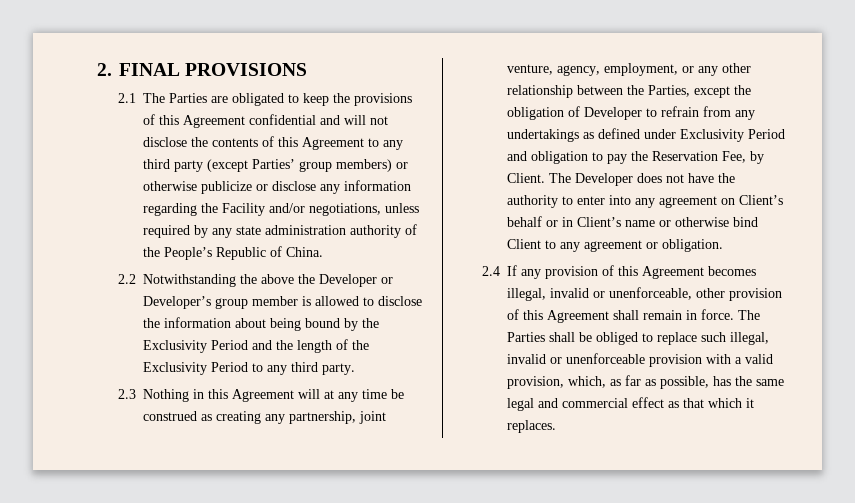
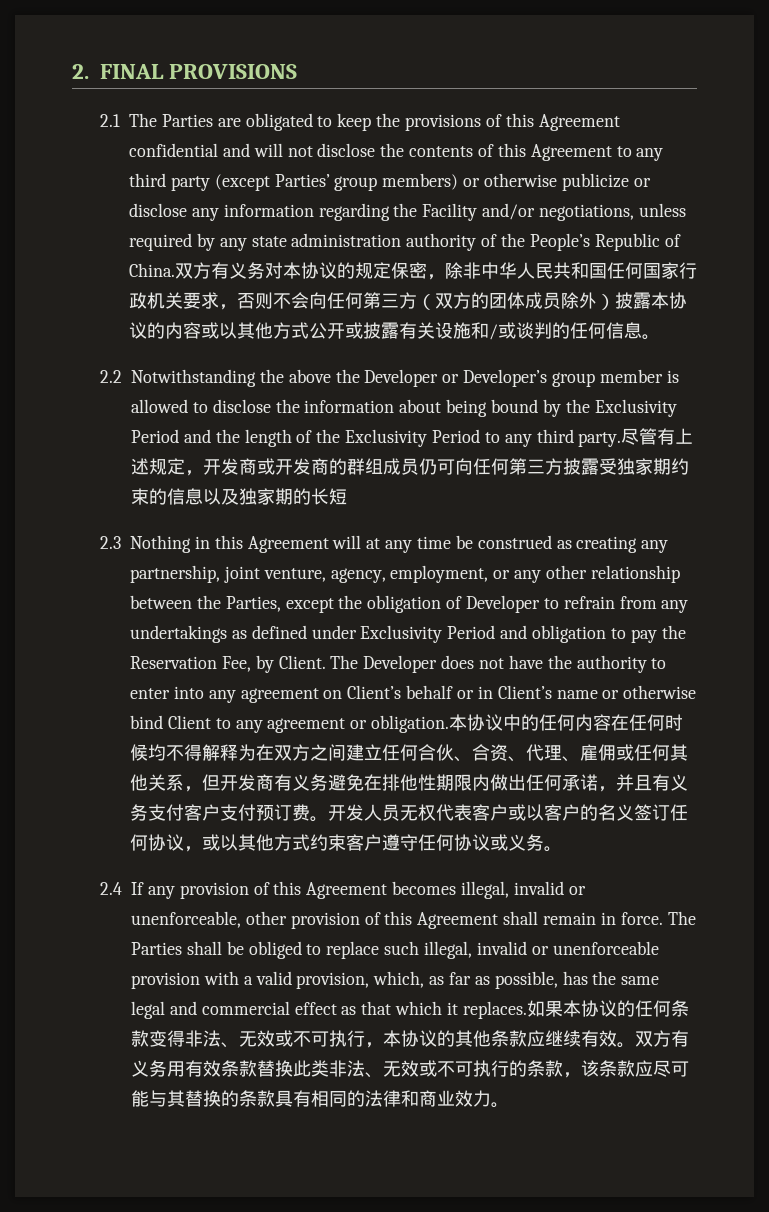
+ 双方有义务对本协议的规定保密，除非中华人民共和国任何国家行政机关要求，否则不会向任何第三方（双方的团体成员除外）披露本协议的内容或以其他方式公开或披露有关设施和/或谈判的任何信息。
+ 尽管有上述规定，开发商或开发商的群组成员仍可向任何第三方披露受独家期约束的信息以及独家期的长短
+ 本协议中的任何内容在任何时候均不得解释为在双方之间建立任何合伙、合资、代理、雇佣或任何其他关系，但开发商有义务避免在排他性期限内做出任何承诺，并且有义务支付客户支付预订费。开发人员无权代表客户或以客户的名义签订任何协议，或以其他方式约束客户遵守任何协议或义务。
+ 如果本协议的任何条款变得非法、无效或不可执行，本协议的其他条款应继续有效。双方有义务用有效条款替换此类非法、无效或不可执行的条款，该条款应尽可能与其替换的条款具有相同的法律和商业效力。

